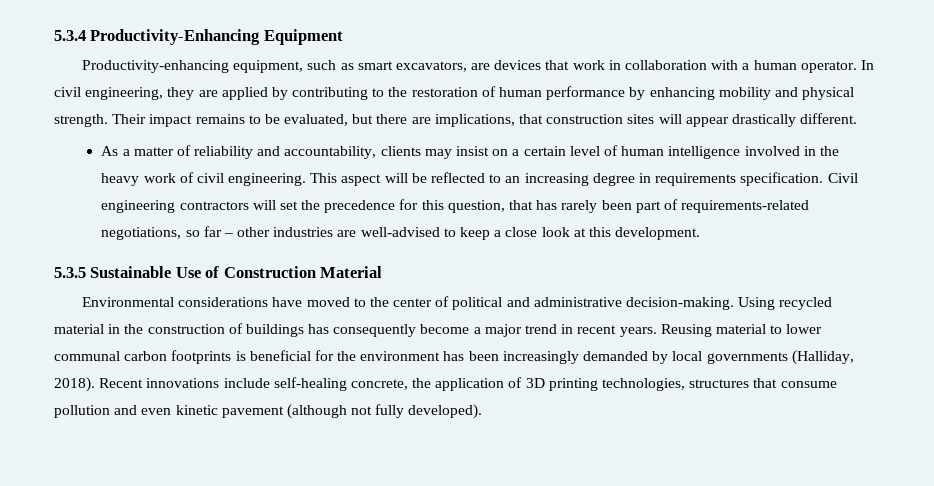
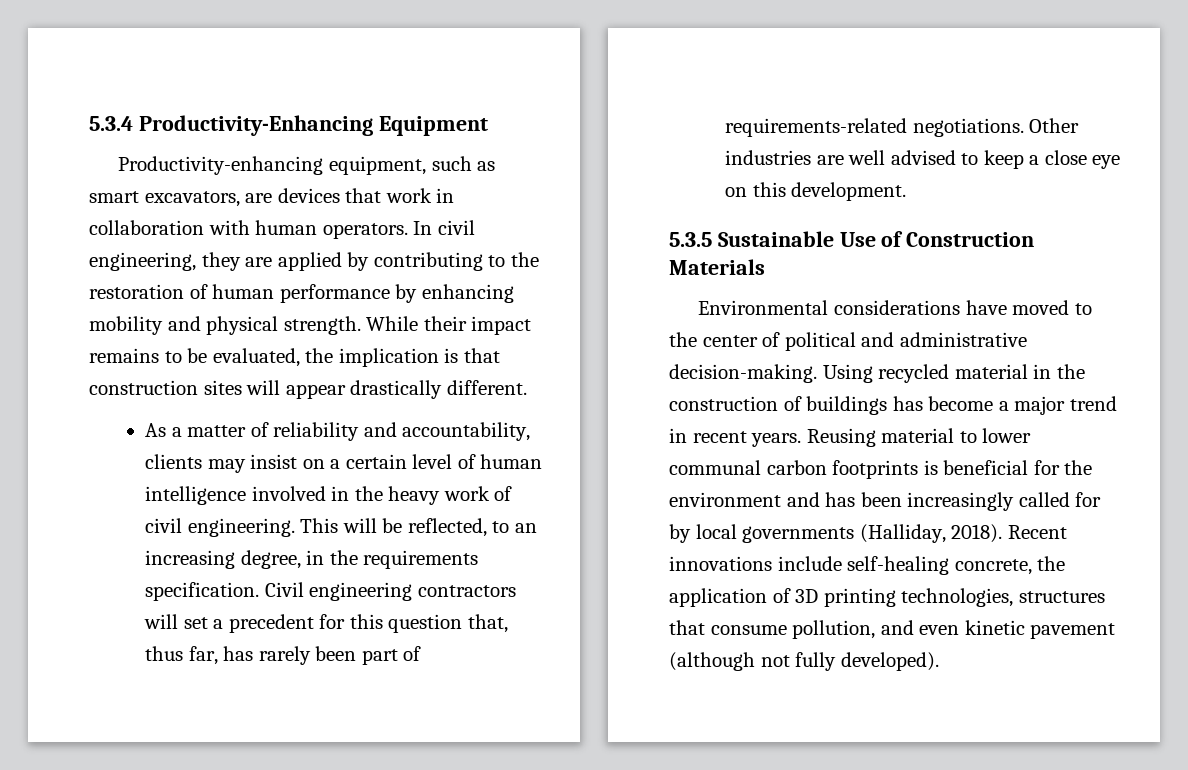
- Productivity-enhancing equipment, such as smart excavators, are devices that work in collaboration with a human operator.
+ Productivity-enhancing equipment, such as smart excavators, are devices that work in collaboration with human operators.
- Their impact remains to be evaluated, but there are implications, that construction sites will appear drastically different.
+ While their impact remains to be evaluated, the implication is that construction sites will appear drastically different.
- This aspect will be reflected to an increasing degree in requirements specification.
+ This will be reflected, to an increasing degree, in the requirements specification.
- Civil engineering contractors will set the precedence for this question, that has rarely been part of requirements-related negotiations, so far – other industries are well-advised to keep a close look at this development.
+ Civil engineering contractors will set a precedent for this question that, thus far, has rarely been part of requirements-related negotiations. Other industries are well advised to keep a close eye on this development.
- 5.3.5 Sustainable Use of Construction Material
+ 5.3.5 Sustainable Use of Construction Materials
- Using recycled material in the construction of buildings has consequently become a major trend in recent years.
+ Using recycled material in the construction of buildings has become a major trend in recent years.
- Reusing material to lower communal carbon footprints is beneficial for the environment has been increasingly demanded by local governments (Halliday, 2018).
+ Reusing material to lower communal carbon footprints is beneficial for the environment and has been increasingly called for by local governments (Halliday, 2018).
- Recent innovations include self-healing concrete, the application of 3D printing technologies, structures that consume pollution and even kinetic pavement (although not fully developed).
+ Recent innovations include self-healing concrete, the application of 3D printing technologies, structures that consume pollution, and even kinetic pavement (although not fully developed).

